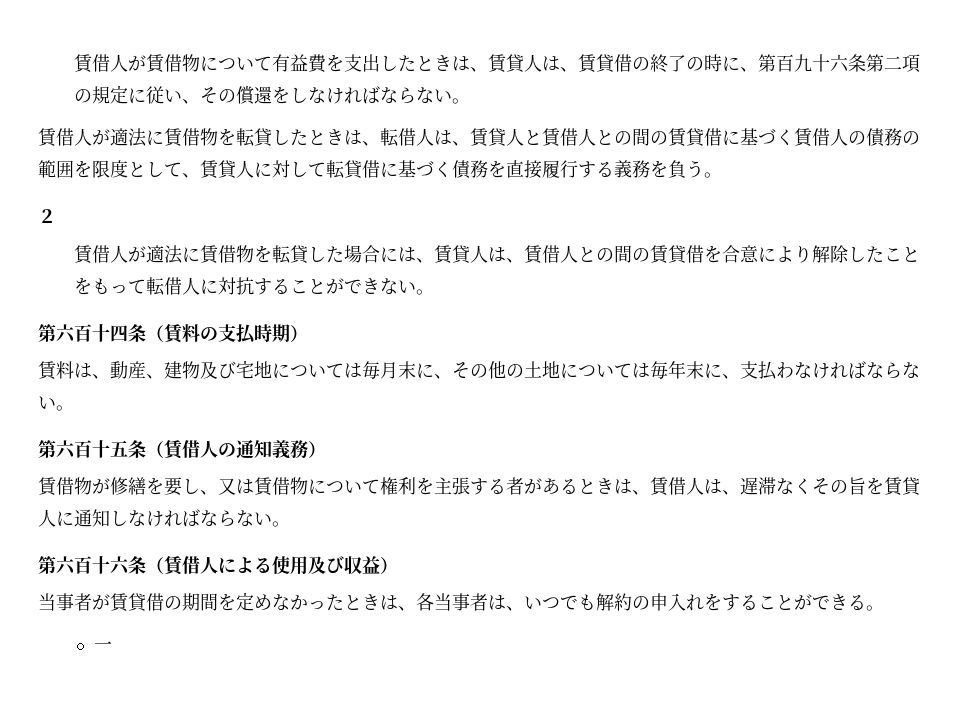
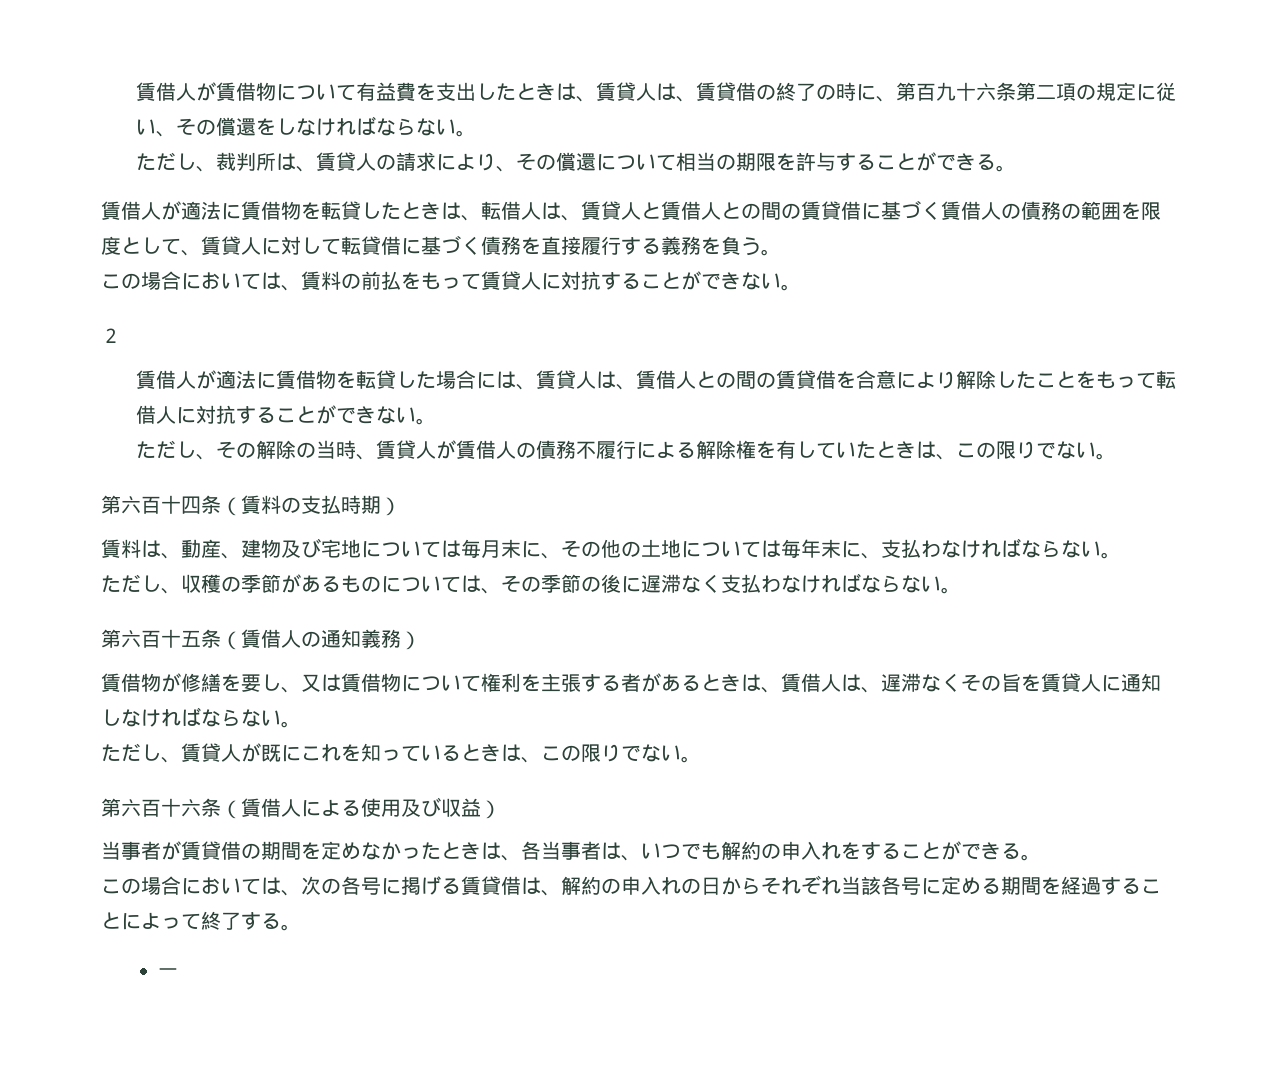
+ ただし、裁判所は、賃貸人の請求により、その償還について相当の期限を許与することができる。
+ この場合においては、賃料の前払をもって賃貸人に対抗することができない。
+ ただし、その解除の当時、賃貸人が賃借人の債務不履行による解除権を有していたときは、この限りでない。
+ ただし、収穫の季節があるものについては、その季節の後に遅滞なく支払わなければならない。
+ ただし、賃貸人が既にこれを知っているときは、この限りでない。
+ この場合においては、次の各号に掲げる賃貸借は、解約の申入れの日からそれぞれ当該各号に定める期間を経過することによって終了する。

